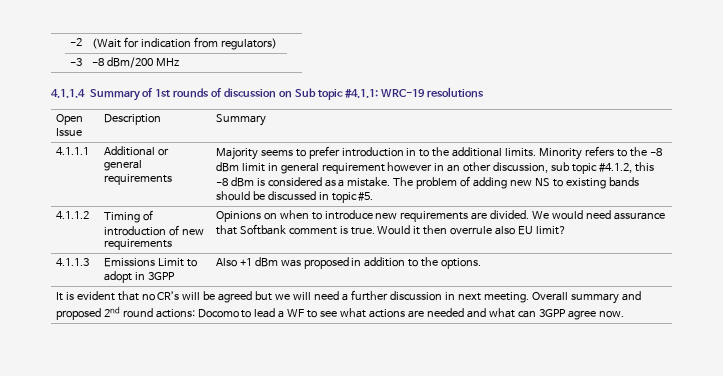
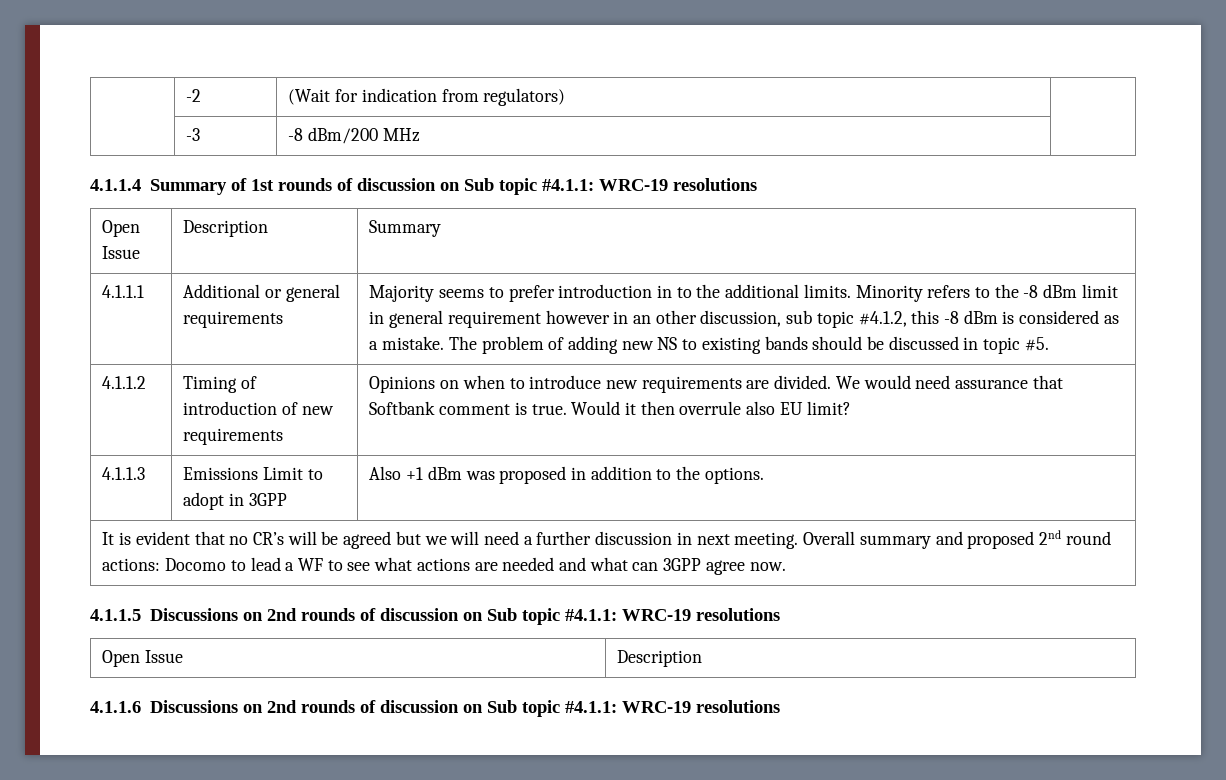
+ 4.1.1.5 Discussions on 2nd rounds of discussion on Sub topic #4.1.1: WRC-19 resolutions
+ Open Issue | Description
+ 4.1.1.6 Discussions on 2nd rounds of discussion on Sub topic #4.1.1: WRC-19 resolutions

